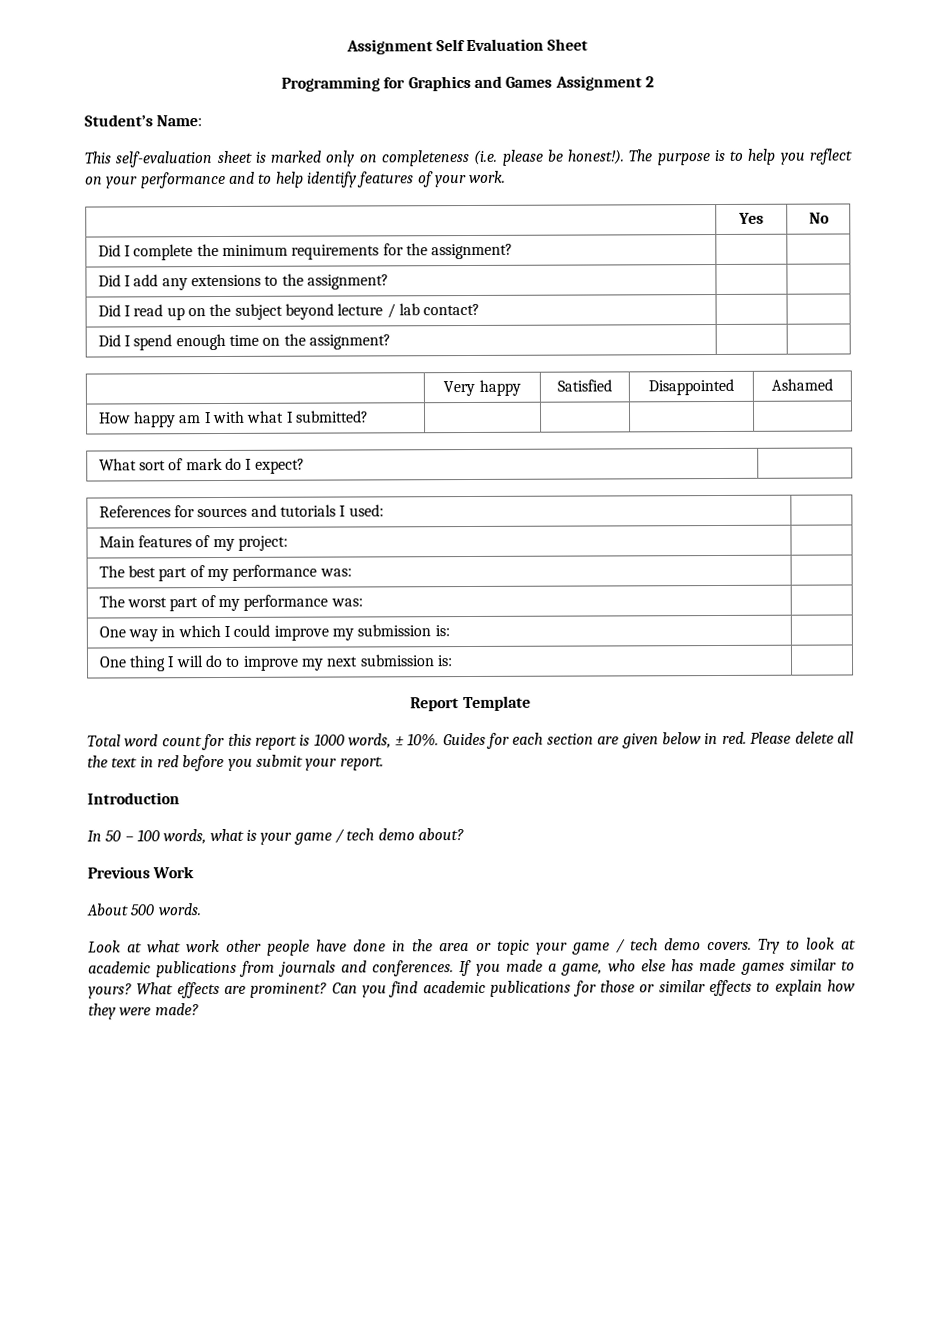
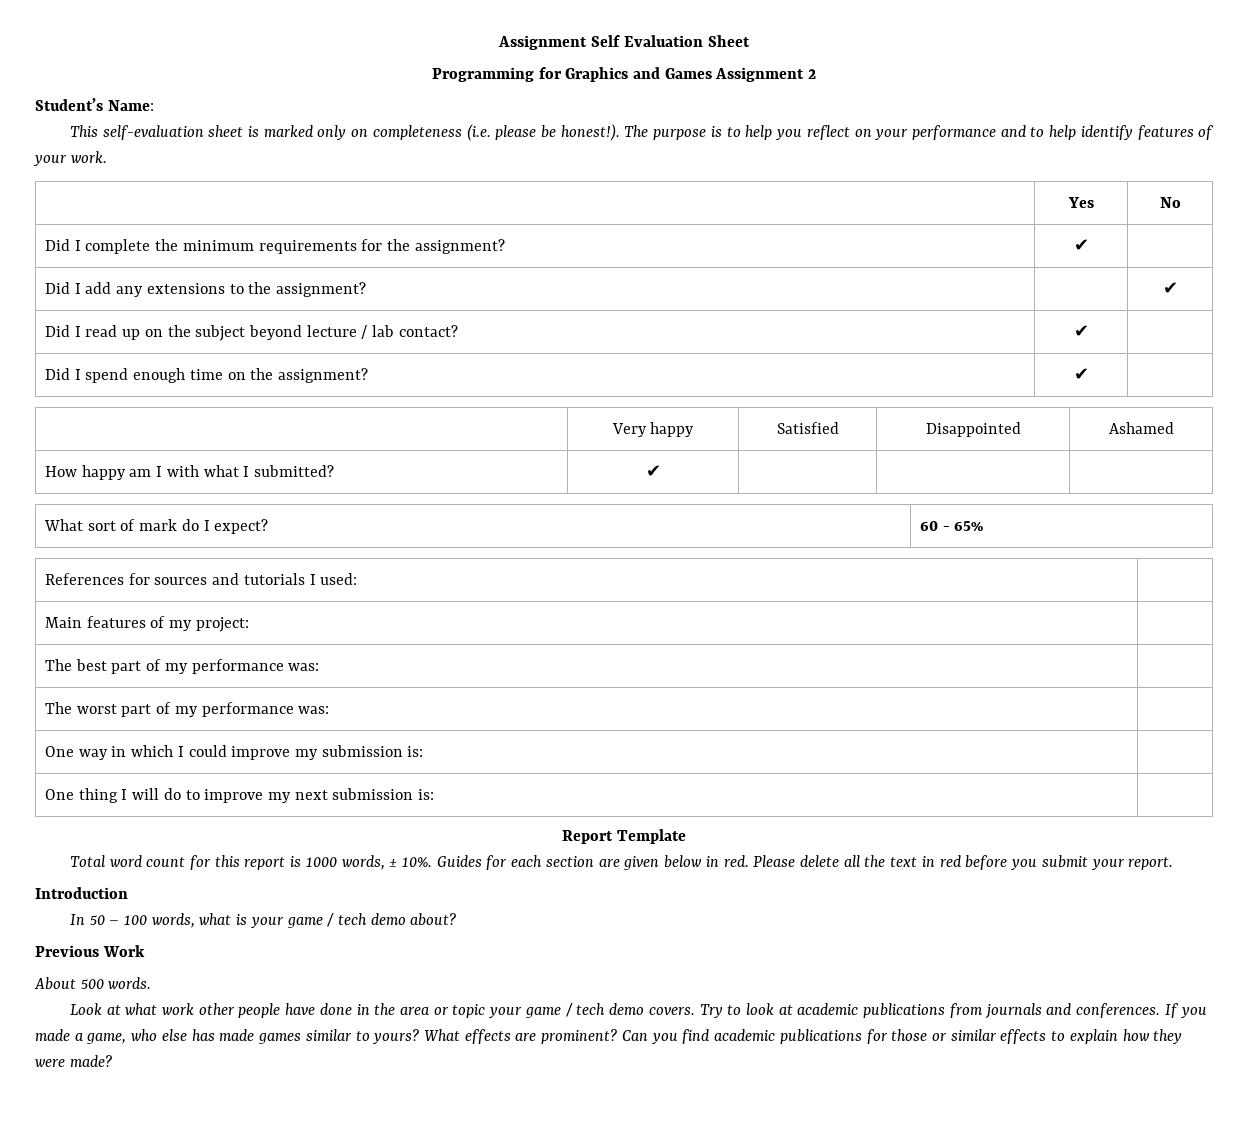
- Did I complete the minimum requirements for the assignment? | |
+ Did I complete the minimum requirements for the assignment? | ✔ |
- Did I add any extensions to the assignment? | |
+ Did I add any extensions to the assignment? | | ✔
- Did I read up on the subject beyond lecture / lab contact? | |
+ Did I read up on the subject beyond lecture / lab contact? | ✔ |
- Did I spend enough time on the assignment? | |
+ Did I spend enough time on the assignment? | ✔ |
- How happy am I with what I submitted? | | | |
+ How happy am I with what I submitted? | ✔ | | |
- What sort of mark do I expect? |
+ What sort of mark do I expect? | 60 - 65%

